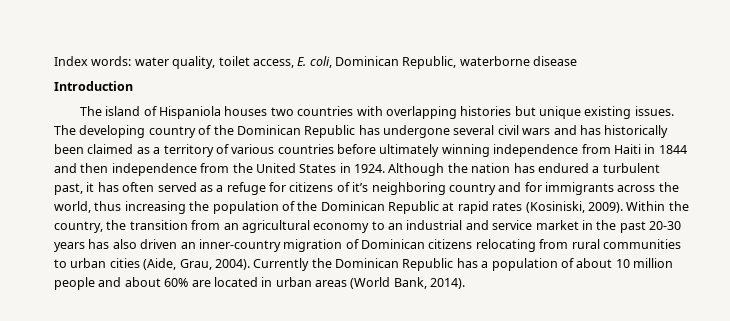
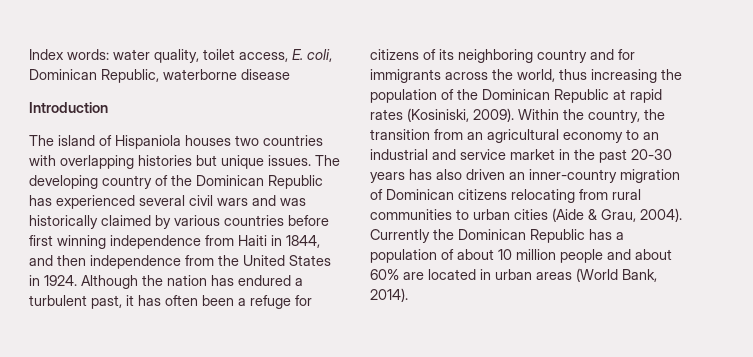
- The island of Hispaniola houses two countries with overlapping histories but unique existing issues.
+ The island of Hispaniola houses two countries with overlapping histories but unique issues.
- The developing country of the Dominican Republic has undergone several civil wars and has historically been claimed as a territory of various countries before ultimately winning independence from Haiti in 1844 and then independence from the United States in 1924.
+ The developing country of the Dominican Republic has experienced several civil wars and was historically claimed by various countries before first winning independence from Haiti in 1844, and then independence from the United States in 1924.
- Although the nation has endured a turbulent past, it has often served as a refuge for citizens of it’s neighboring country and for immigrants across the world, thus increasing the population of the Dominican Republic at rapid rates (Kosiniski, 2009).
+ Although the nation has endured a turbulent past, it has often been a refuge for citizens of its neighboring country and for immigrants across the world, thus increasing the population of the Dominican Republic at rapid rates (Kosiniski, 2009).
- Within the country, the transition from an agricultural economy to an industrial and service market in the past 20-30 years has also driven an inner-country migration of Dominican citizens relocating from rural communities to urban cities (Aide, Grau, 2004).
+ Within the country, the transition from an agricultural economy to an industrial and service market in the past 20-30 years has also driven an inner-country migration of Dominican citizens relocating from rural communities to urban cities (Aide & Grau, 2004).

